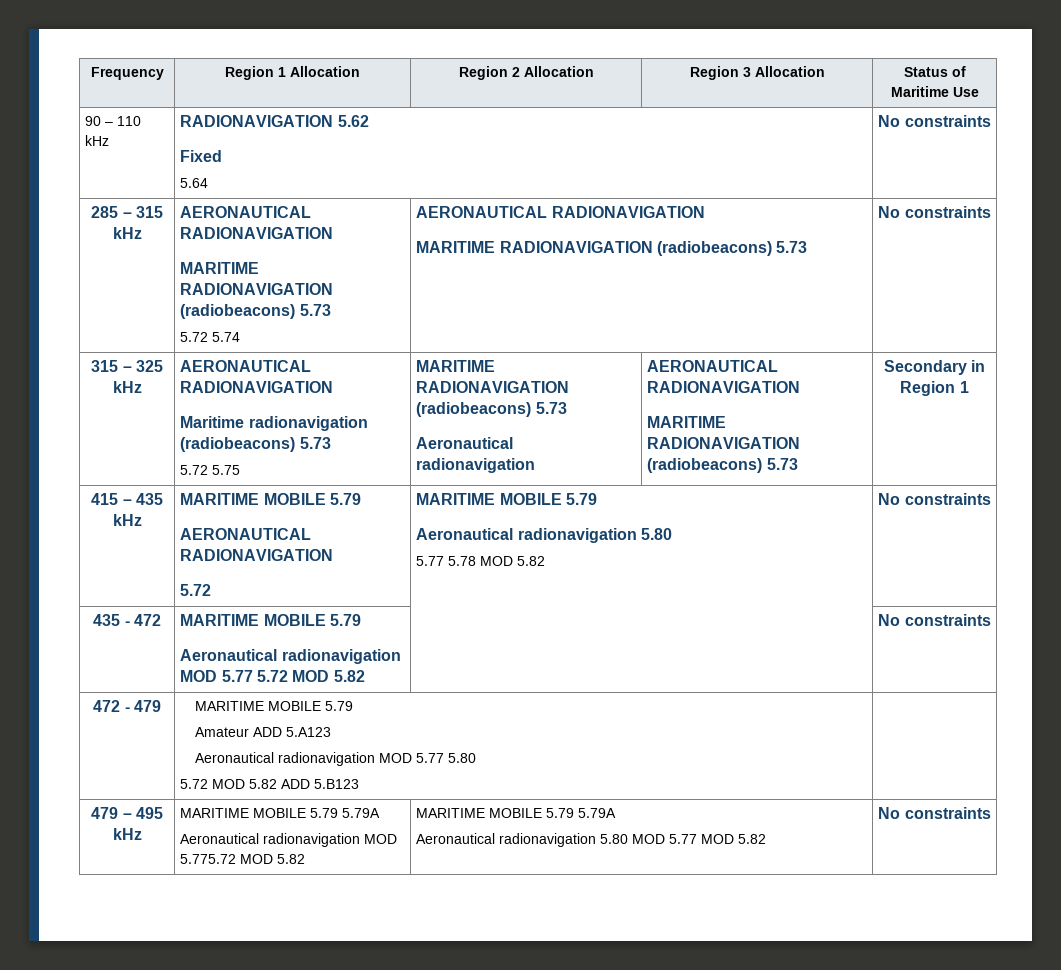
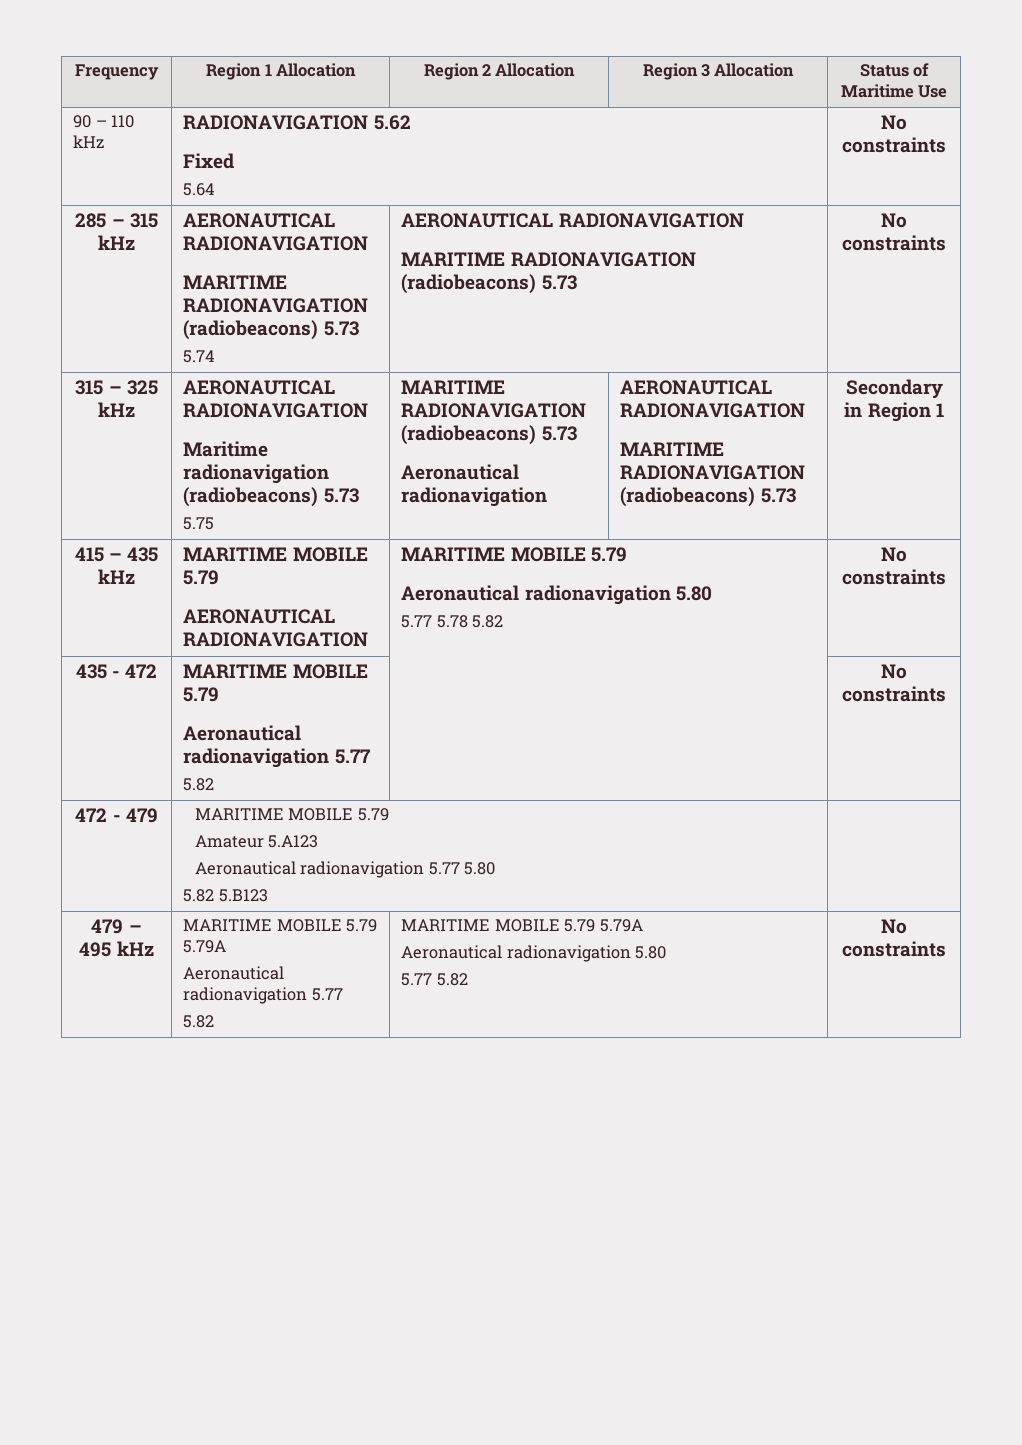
  285 – 315 kHz | AERONAUTICAL RADIONAVIGATION
  MARITIME RADIONAVIGATION (radiobeacons) 5.73
- 5.72 5.74 | AERONAUTICAL RADIONAVIGATION
+ 5.74 | AERONAUTICAL RADIONAVIGATION
  315 – 325 kHz | AERONAUTICAL RADIONAVIGATION
  Maritime radionavigation (radiobeacons) 5.73
- 5.72 5.75 | MARITIME RADIONAVIGATION (radiobeacons) 5.73
+ 5.75 | MARITIME RADIONAVIGATION (radiobeacons) 5.73
  415 – 435 kHz | MARITIME MOBILE 5.79
- AERONAUTICAL RADIONAVIGATION
- 5.72 | MARITIME MOBILE 5.79
+ AERONAUTICAL RADIONAVIGATION | MARITIME MOBILE 5.79
  Aeronautical radionavigation 5.80
- 5.77 5.78 MOD 5.82 | No constraints
+ 5.77 5.78 5.82 | No constraints
  435 - 472 | MARITIME MOBILE 5.79
- Aeronautical radionavigation MOD 5.77 5.72 MOD 5.82 | | No constraints
+ Aeronautical radionavigation 5.77
+ 5.82 | | No constraints
  472 - 479 | MARITIME MOBILE 5.79
- Amateur ADD 5.A123
- Aeronautical radionavigation MOD 5.77 5.80
- 5.72 MOD 5.82 ADD 5.B123 |
+ Amateur 5.A123
+ Aeronautical radionavigation 5.77 5.80
+ 5.82 5.B123 |
  479 – 495 kHz | MARITIME MOBILE 5.79 5.79A
- Aeronautical radionavigation MOD 5.775.72 MOD 5.82 | MARITIME MOBILE 5.79 5.79A
- Aeronautical radionavigation 5.80 MOD 5.77 MOD 5.82 | No constraints
+ Aeronautical radionavigation 5.77
+ 5.82 | MARITIME MOBILE 5.79 5.79A
+ Aeronautical radionavigation 5.80
+ 5.77 5.82 | No constraints

